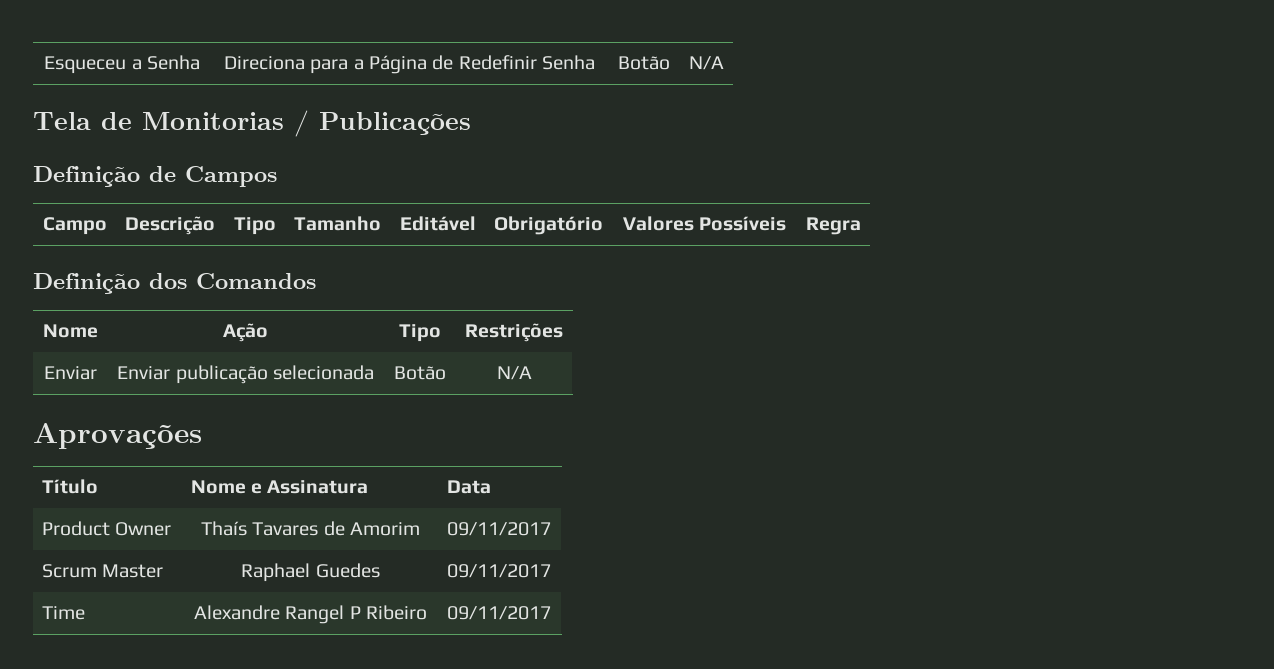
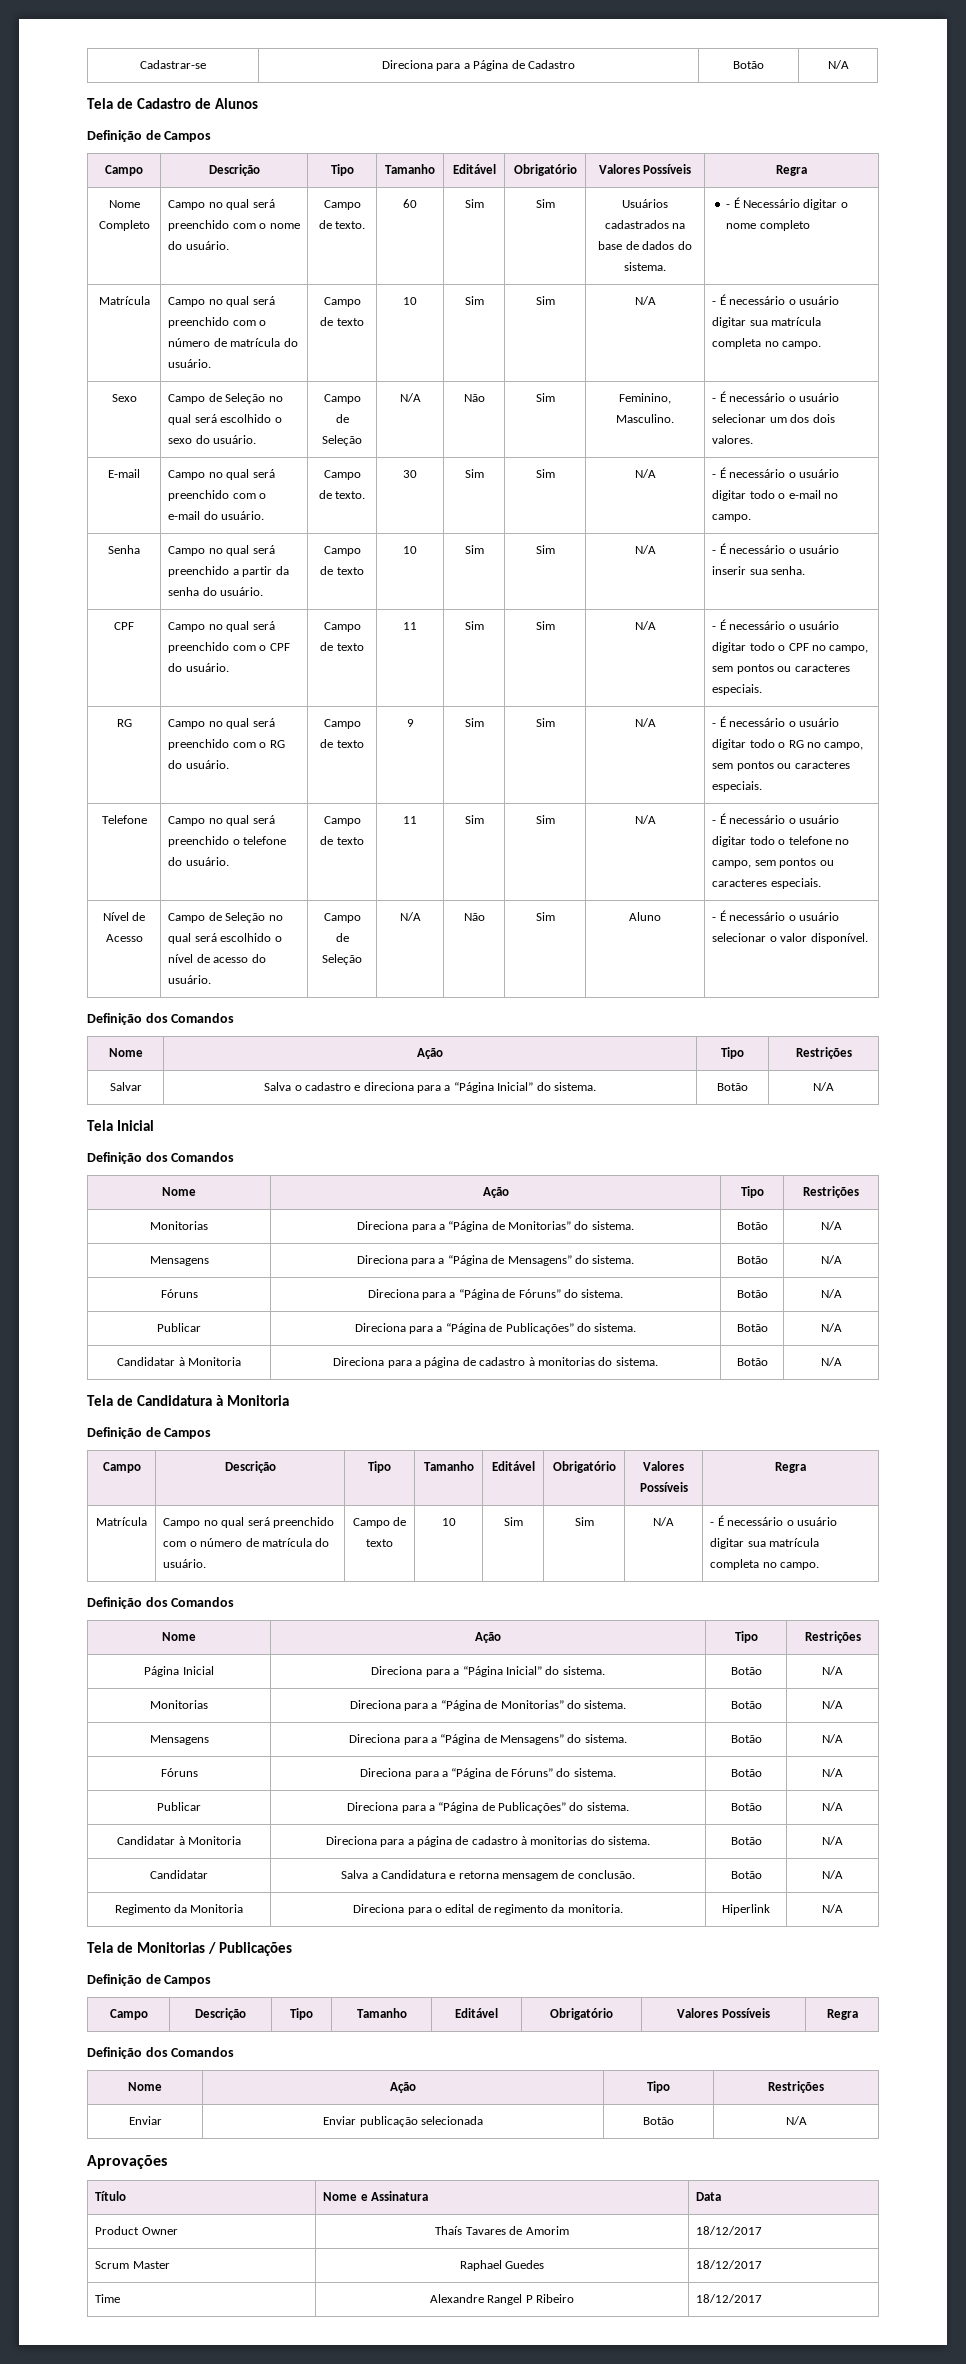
- Esqueceu a Senha | Direciona para a Página de Redefinir Senha | Botão | N/A
+ Cadastrar-se | Direciona para a Página de Cadastro | Botão | N/A
+ Tela de Cadastro de Alunos
+ Definição de Campos
+ Campo | Descrição | Tipo | Tamanho | Editável | Obrigatório | Valores Possíveis | Regra
+ Nome Completo | Campo no qual será preenchido com o nome do usuário. | Campo de texto. | 60 | Sim | Sim | Usuários cadastrados na base de dados do sistema. | - É Necessário digitar o nome completo
+ Matrícula | Campo no qual será preenchido com o número de matrícula do usuário. | Campo de texto | 10 | Sim | Sim | N/A | - É necessário o usuário digitar sua matrícula completa no campo.
+ Sexo | Campo de Seleção no qual será escolhido o sexo do usuário. | Campo de Seleção | N/A | Não | Sim | Feminino, Masculino. | - É necessário o usuário selecionar um dos dois valores.
+ E-mail | Campo no qual será preenchido com o e-mail do usuário. | Campo de texto. | 30 | Sim | Sim | N/A | - É necessário o usuário digitar todo o e-mail no campo.
+ Senha | Campo no qual será preenchido a partir da senha do usuário. | Campo de texto | 10 | Sim | Sim | N/A | - É necessário o usuário inserir sua senha.
+ CPF | Campo no qual será preenchido com o CPF do usuário. | Campo de texto | 11 | Sim | Sim | N/A | - É necessário o usuário digitar todo o CPF no campo, sem pontos ou caracteres especiais.
+ RG | Campo no qual será preenchido com o RG do usuário. | Campo de texto | 9 | Sim | Sim | N/A | - É necessário o usuário digitar todo o RG no campo, sem pontos ou caracteres especiais.
+ Telefone | Campo no qual será preenchido o telefone do usuário. | Campo de texto | 11 | Sim | Sim | N/A | - É necessário o usuário digitar todo o telefone no campo, sem pontos ou caracteres especiais.
+ Nível de Acesso | Campo de Seleção no qual será escolhido o nível de acesso do usuário. | Campo de Seleção | N/A | Não | Sim | Aluno | - É necessário o usuário selecionar o valor disponível.
+ Definição dos Comandos
+ Nome | Ação | Tipo | Restrições
+ Salvar | Salva o cadastro e direciona para a “Página Inicial” do sistema. | Botão | N/A
+ Tela Inicial
+ Definição dos Comandos
+ Nome | Ação | Tipo | Restrições
+ Monitorias | Direciona para a “Página de Monitorias” do sistema. | Botão | N/A
+ Mensagens | Direciona para a “Página de Mensagens” do sistema. | Botão | N/A
+ Fóruns | Direciona para a “Página de Fóruns” do sistema. | Botão | N/A
+ Publicar | Direciona para a “Página de Publicações” do sistema. | Botão | N/A
+ Candidatar à Monitoria | Direciona para a página de cadastro à monitorias do sistema. | Botão | N/A
+ Tela de Candidatura à Monitoria
+ Definição de Campos
+ Campo | Descrição | Tipo | Tamanho | Editável | Obrigatório | Valores Possíveis | Regra
+ Matrícula | Campo no qual será preenchido com o número de matrícula do usuário. | Campo de texto | 10 | Sim | Sim | N/A | - É necessário o usuário digitar sua matrícula completa no campo.
+ Definição dos Comandos
+ Nome | Ação | Tipo | Restrições
+ Página Inicial | Direciona para a “Página Inicial” do sistema. | Botão | N/A
+ Monitorias | Direciona para a “Página de Monitorias” do sistema. | Botão | N/A
+ Mensagens | Direciona para a “Página de Mensagens” do sistema. | Botão | N/A
+ Fóruns | Direciona para a “Página de Fóruns” do sistema. | Botão | N/A
+ Publicar | Direciona para a “Página de Publicações” do sistema. | Botão | N/A
+ Candidatar à Monitoria | Direciona para a página de cadastro à monitorias do sistema. | Botão | N/A
+ Candidatar | Salva a Candidatura e retorna mensagem de conclusão. | Botão | N/A
+ Regimento da Monitoria | Direciona para o edital de regimento da monitoria. | Hiperlink | N/A
- Product Owner | Thaís Tavares de Amorim | 09/11/2017
+ Product Owner | Thaís Tavares de Amorim | 18/12/2017
- Scrum Master | Raphael Guedes | 09/11/2017
+ Scrum Master | Raphael Guedes | 18/12/2017
- Time | Alexandre Rangel P Ribeiro | 09/11/2017
+ Time | Alexandre Rangel P Ribeiro | 18/12/2017

